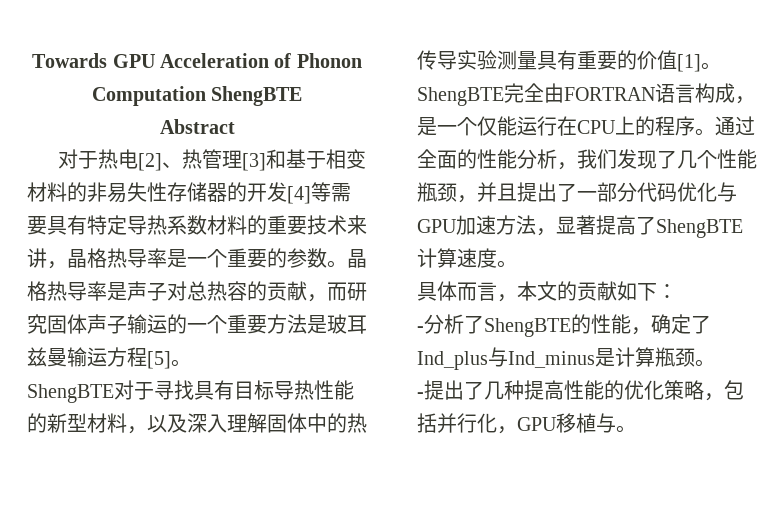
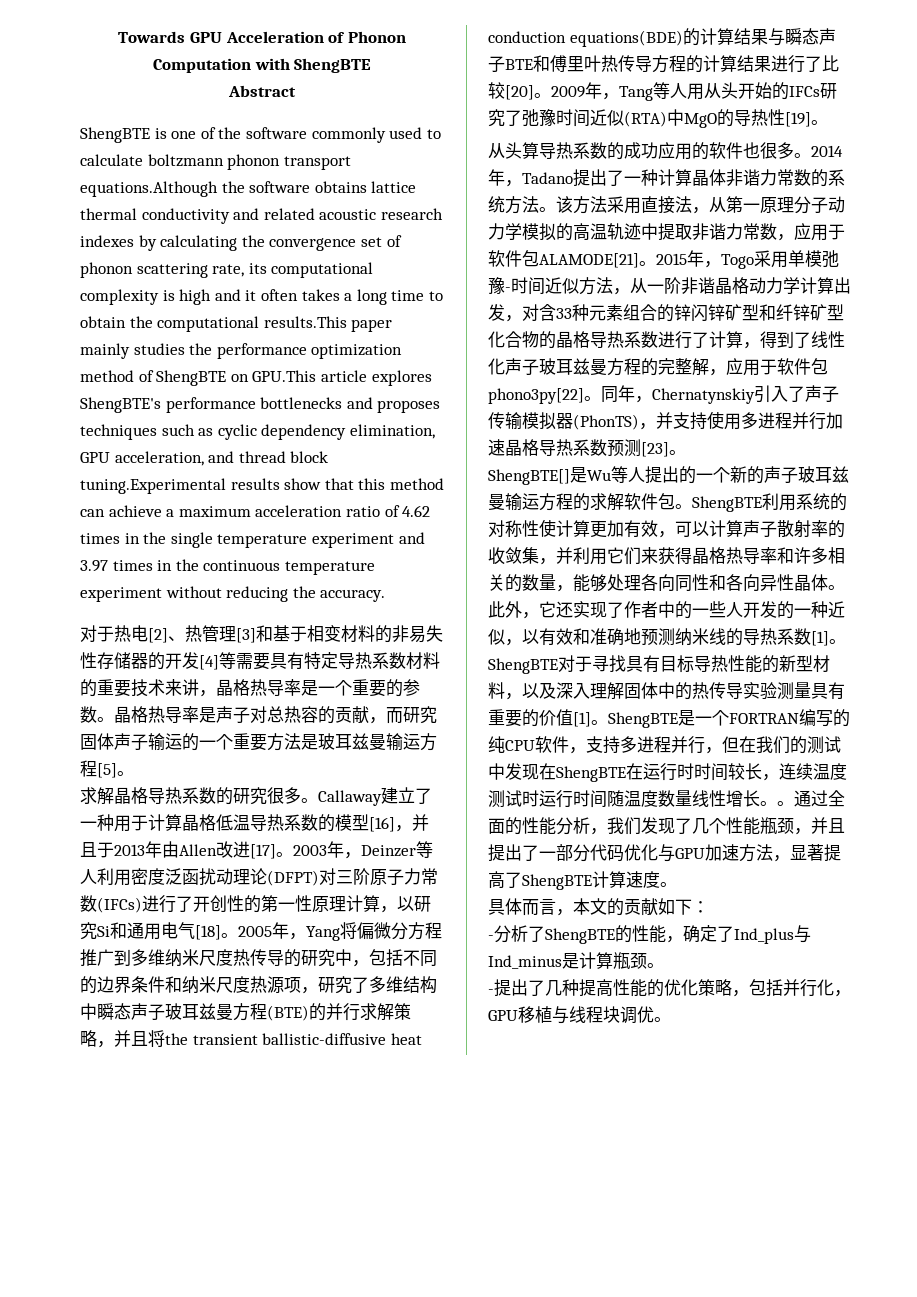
- Towards GPU Acceleration of Phonon Computation ShengBTE
+ Towards GPU Acceleration of Phonon Computation with ShengBTE
+ ShengBTE is one of the software commonly used to calculate boltzmann phonon transport equations.Although the software obtains lattice thermal conductivity and related acoustic research indexes by calculating the convergence set of phonon scattering rate, its computational complexity is high and it often takes a long time to obtain the computational results.This paper mainly studies the performance optimization method of ShengBTE on GPU.This article explores ShengBTE's performance bottlenecks and proposes techniques such as cyclic dependency elimination, GPU acceleration, and thread block tuning.Experimental results show that this method can achieve a maximum acceleration ratio of 4.62 times in the single temperature experiment and 3.97 times in the continuous temperature experiment without reducing the accuracy.
+ 求解晶格导热系数的研究很多。Callaway建立了一种用于计算晶格低温导热系数的模型[16]，并且于2013年由Allen改进[17]。2003年，Deinzer等人利用密度泛函扰动理论(DFPT)对三阶原子力常数(IFCs)进行了开创性的第一性原理计算，以研究Si和通用电气[18]。2005年，Yang将偏微分方程推广到多维纳米尺度热传导的研究中，包括不同的边界条件和纳米尺度热源项，研究了多维结构中瞬态声子玻耳兹曼方程(BTE)的并行求解策略，并且将the transient ballistic-diffusive heat conduction equations(BDE)的计算结果与瞬态声子BTE和傅里叶热传导方程的计算结果进行了比较[20]。2009年，Tang等人用从头开始的IFCs研究了弛豫时间近似(RTA)中MgO的导热性[19]。
+ 从头算导热系数的成功应用的软件也很多。2014年，Tadano提出了一种计算晶体非谐力常数的系统方法。该方法采用直接法，从第一原理分子动力学模拟的高温轨迹中提取非谐力常数，应用于软件包ALAMODE[21]。2015年，Togo采用单模弛豫-时间近似方法，从一阶非谐晶格动力学计算出发，对含33种元素组合的锌闪锌矿型和纤锌矿型化合物的晶格导热系数进行了计算，得到了线性化声子玻耳兹曼方程的完整解，应用于软件包phono3py[22]。同年，Chernatynskiy引入了声子传输模拟器(PhonTS)，并支持使用多进程并行加速晶格导热系数预测[23]。
+ ShengBTE[]是Wu等人提出的一个新的声子玻耳兹曼输运方程的求解软件包。ShengBTE利用系统的对称性使计算更加有效，可以计算声子散射率的收敛集，并利用它们来获得晶格热导率和许多相关的数量，能够处理各向同性和各向异性晶体。此外，它还实现了作者中的一些人开发的一种近似，以有效和准确地预测纳米线的导热系数[1]。
- ShengBTE完全由FORTRAN语言构成，是一个仅能运行在CPU上的程序。
+ ShengBTE是一个FORTRAN编写的纯CPU软件，支持多进程并行，但在我们的测试中发现在ShengBTE在运行时时间较长，连续温度测试时运行时间随温度数量线性增长。。
- -提出了几种提高性能的优化策略，包括并行化，GPU移植与。
+ -提出了几种提高性能的优化策略，包括并行化，GPU移植与线程块调优。

